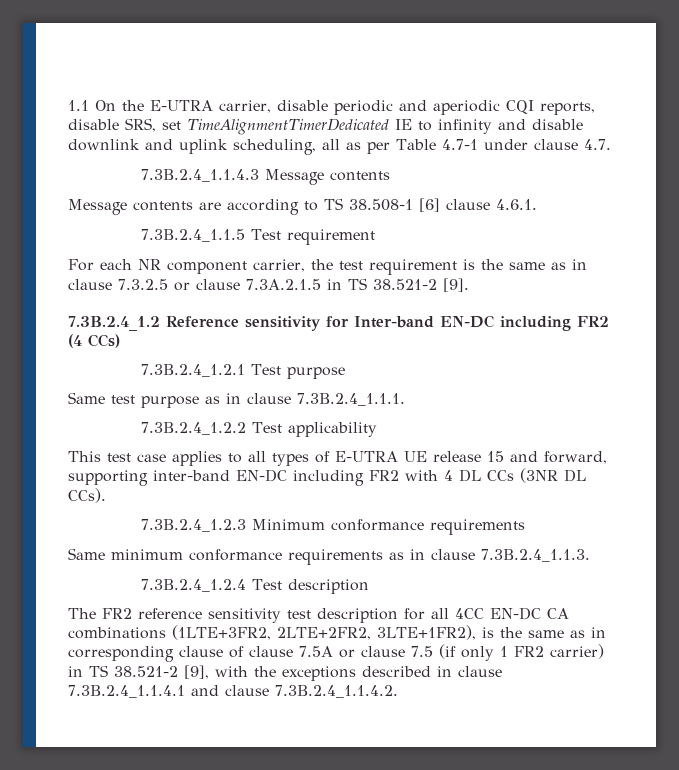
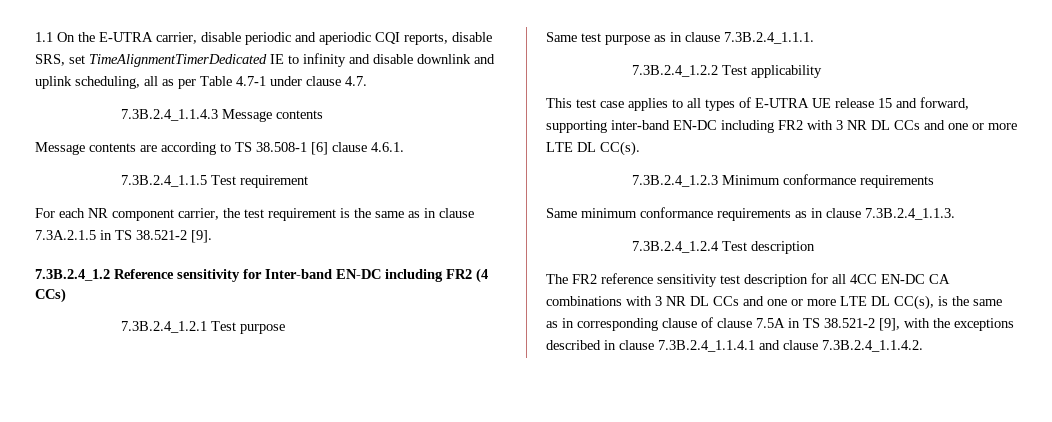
- For each NR component carrier, the test requirement is the same as in clause 7.3.2.5 or clause 7.3A.2.1.5 in TS 38.521-2 [9].
+ For each NR component carrier, the test requirement is the same as in clause 7.3A.2.1.5 in TS 38.521-2 [9].
- This test case applies to all types of E-UTRA UE release 15 and forward, supporting inter-band EN-DC including FR2 with 4 DL CCs (3NR DL CCs).
+ This test case applies to all types of E-UTRA UE release 15 and forward, supporting inter-band EN-DC including FR2 with 3 NR DL CCs and one or more LTE DL CC(s).
- The FR2 reference sensitivity test description for all 4CC EN-DC CA combinations (1LTE+3FR2, 2LTE+2FR2, 3LTE+1FR2), is the same as in corresponding clause of clause 7.5A or clause 7.5 (if only 1 FR2 carrier) in TS 38.521-2 [9], with the exceptions described in clause 7.3B.2.4_1.1.4.1 and clause 7.3B.2.4_1.1.4.2.
+ The FR2 reference sensitivity test description for all 4CC EN-DC CA combinations with 3 NR DL CCs and one or more LTE DL CC(s), is the same as in corresponding clause of clause 7.5A in TS 38.521-2 [9], with the exceptions described in clause 7.3B.2.4_1.1.4.1 and clause 7.3B.2.4_1.1.4.2.

